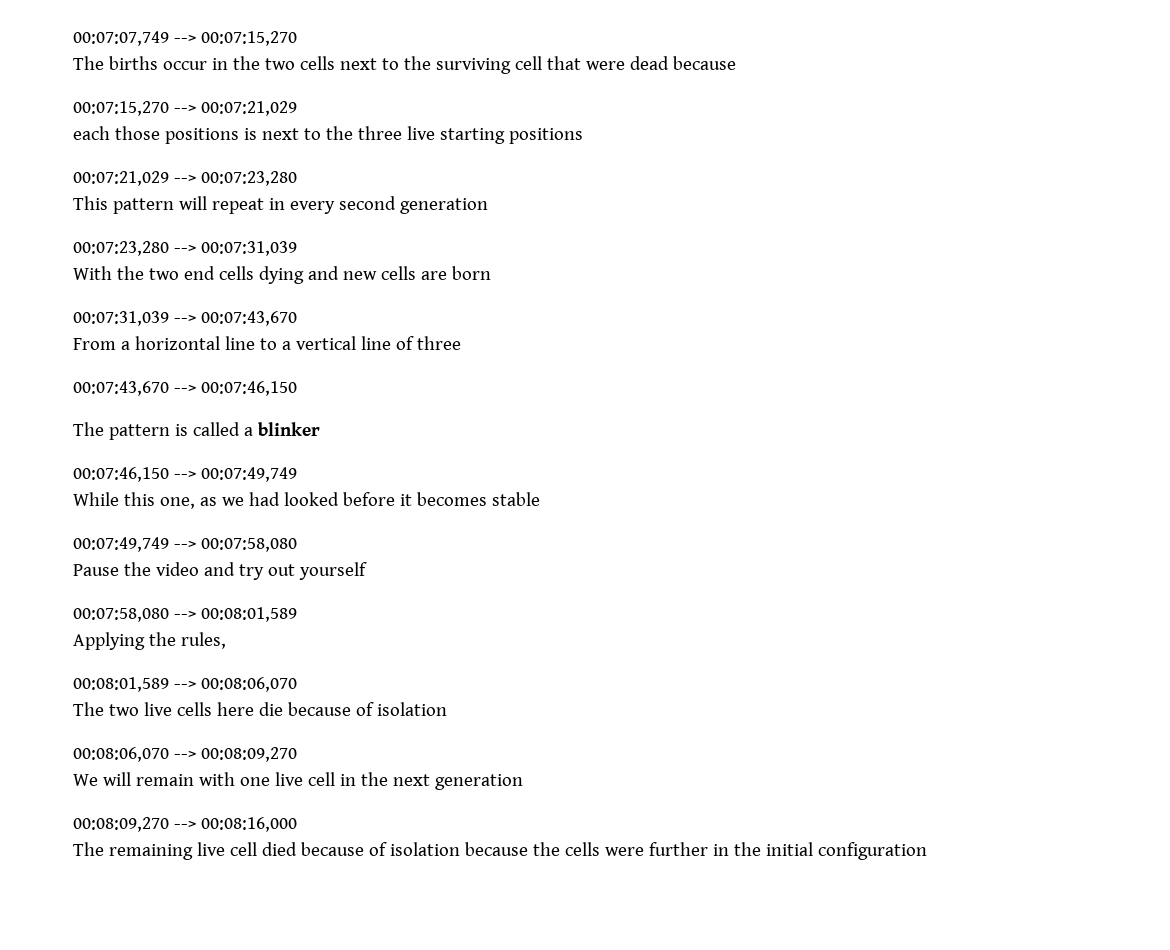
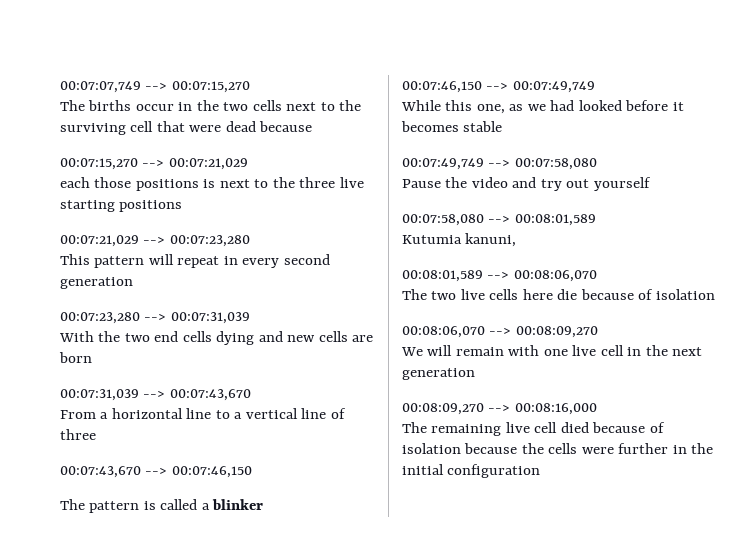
- Applying the rules,
+ Kutumia kanuni,

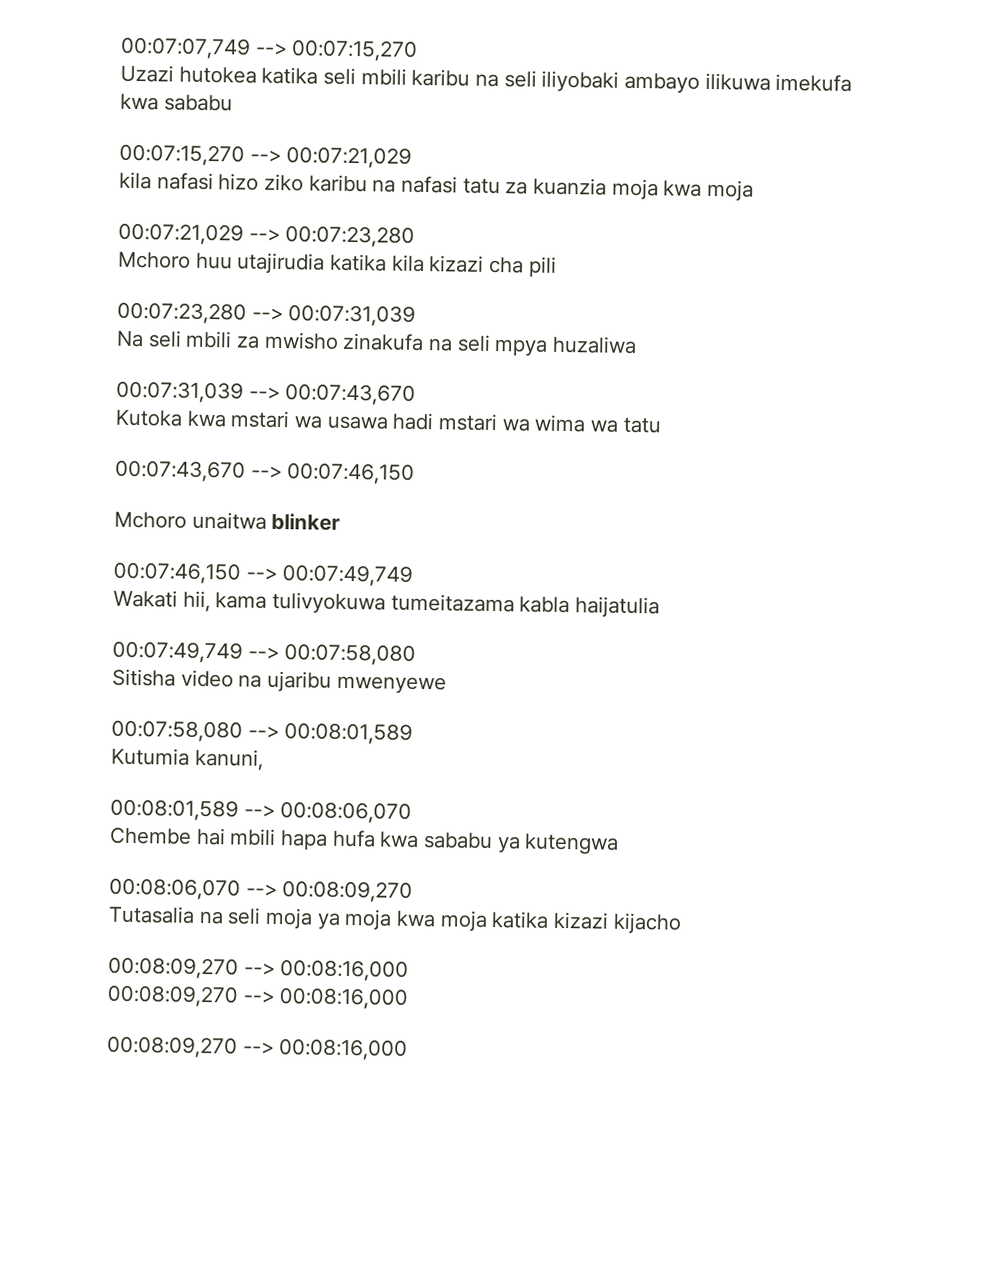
- The births occur in the two cells next to the surviving cell that were dead because
+ Uzazi hutokea katika seli mbili karibu na seli iliyobaki ambayo ilikuwa imekufa kwa sababu
  00:07:15,270 --> 00:07:21,029
- each those positions is next to the three live starting positions
+ kila nafasi hizo ziko karibu na nafasi tatu za kuanzia moja kwa moja
  00:07:21,029 --> 00:07:23,280
- This pattern will repeat in every second generation
+ Mchoro huu utajirudia katika kila kizazi cha pili
  00:07:23,280 --> 00:07:31,039
- With the two end cells dying and new cells are born
+ Na seli mbili za mwisho zinakufa na seli mpya huzaliwa
  00:07:31,039 --> 00:07:43,670
- From a horizontal line to a vertical line of three
+ Kutoka kwa mstari wa usawa hadi mstari wa wima wa tatu
  00:07:43,670 --> 00:07:46,150
- The pattern is called a blinker
+ Mchoro unaitwa blinker
  00:07:46,150 --> 00:07:49,749
- While this one, as we had looked before it becomes stable
+ Wakati hii, kama tulivyokuwa tumeitazama kabla haijatulia
  00:07:49,749 --> 00:07:58,080
- Pause the video and try out yourself
+ Sitisha video na ujaribu mwenyewe
- The two live cells here die because of isolation
+ Chembe hai mbili hapa hufa kwa sababu ya kutengwa
  00:08:06,070 --> 00:08:09,270
- We will remain with one live cell in the next generation
+ Tutasalia na seli moja ya moja kwa moja katika kizazi kijacho
  00:08:09,270 --> 00:08:16,000
- The remaining live cell died because of isolation because the cells were further in the initial configuration
+ 00:08:09,270 --> 00:08:16,000
+ 00:08:09,270 --> 00:08:16,000

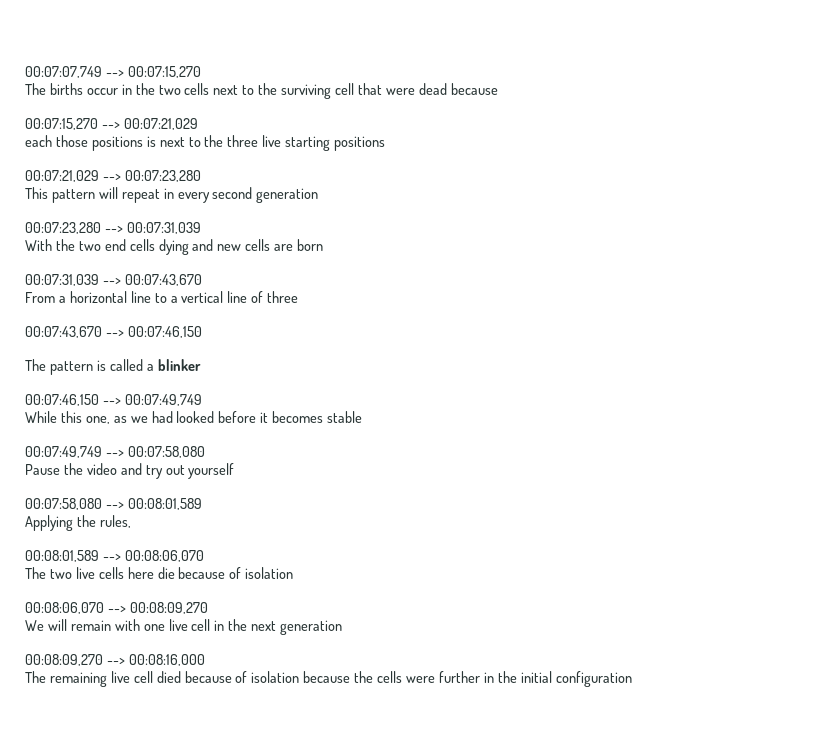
- Uzazi hutokea katika seli mbili karibu na seli iliyobaki ambayo ilikuwa imekufa kwa sababu
+ The births occur in the two cells next to the surviving cell that were dead because
  00:07:15,270 --> 00:07:21,029
- kila nafasi hizo ziko karibu na nafasi tatu za kuanzia moja kwa moja
+ each those positions is next to the three live starting positions
  00:07:21,029 --> 00:07:23,280
- Mchoro huu utajirudia katika kila kizazi cha pili
+ This pattern will repeat in every second generation
  00:07:23,280 --> 00:07:31,039
- Na seli mbili za mwisho zinakufa na seli mpya huzaliwa
+ With the two end cells dying and new cells are born
  00:07:31,039 --> 00:07:43,670
- Kutoka kwa mstari wa usawa hadi mstari wa wima wa tatu
+ From a horizontal line to a vertical line of three
  00:07:43,670 --> 00:07:46,150
- Mchoro unaitwa blinker
+ The pattern is called a blinker
  00:07:46,150 --> 00:07:49,749
- Wakati hii, kama tulivyokuwa tumeitazama kabla haijatulia
+ While this one, as we had looked before it becomes stable
  00:07:49,749 --> 00:07:58,080
- Sitisha video na ujaribu mwenyewe
+ Pause the video and try out yourself
- Kutumia kanuni,
+ Applying the rules,
- Chembe hai mbili hapa hufa kwa sababu ya kutengwa
+ The two live cells here die because of isolation
  00:08:06,070 --> 00:08:09,270
- Tutasalia na seli moja ya moja kwa moja katika kizazi kijacho
+ We will remain with one live cell in the next generation
  00:08:09,270 --> 00:08:16,000
- 00:08:09,270 --> 00:08:16,000
- 00:08:09,270 --> 00:08:16,000
+ The remaining live cell died because of isolation because the cells were further in the initial configuration

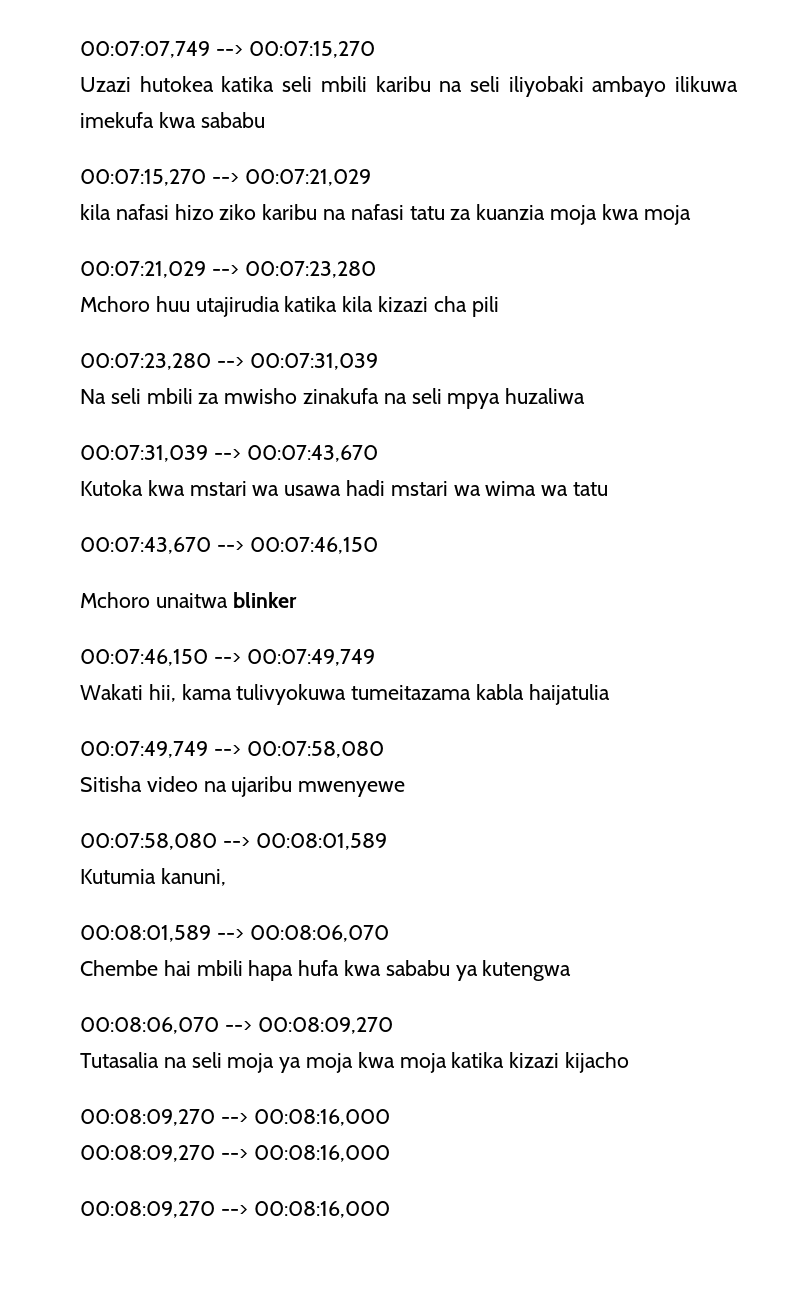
- The births occur in the two cells next to the surviving cell that were dead because
+ Uzazi hutokea katika seli mbili karibu na seli iliyobaki ambayo ilikuwa imekufa kwa sababu
  00:07:15,270 --> 00:07:21,029
- each those positions is next to the three live starting positions
+ kila nafasi hizo ziko karibu na nafasi tatu za kuanzia moja kwa moja
  00:07:21,029 --> 00:07:23,280
- This pattern will repeat in every second generation
+ Mchoro huu utajirudia katika kila kizazi cha pili
  00:07:23,280 --> 00:07:31,039
- With the two end cells dying and new cells are born
+ Na seli mbili za mwisho zinakufa na seli mpya huzaliwa
  00:07:31,039 --> 00:07:43,670
- From a horizontal line to a vertical line of three
+ Kutoka kwa mstari wa usawa hadi mstari wa wima wa tatu
  00:07:43,670 --> 00:07:46,150
- The pattern is called a blinker
+ Mchoro unaitwa blinker
  00:07:46,150 --> 00:07:49,749
- While this one, as we had looked before it becomes stable
+ Wakati hii, kama tulivyokuwa tumeitazama kabla haijatulia
  00:07:49,749 --> 00:07:58,080
- Pause the video and try out yourself
+ Sitisha video na ujaribu mwenyewe
- Applying the rules,
+ Kutumia kanuni,
- The two live cells here die because of isolation
+ Chembe hai mbili hapa hufa kwa sababu ya kutengwa
  00:08:06,070 --> 00:08:09,270
- We will remain with one live cell in the next generation
+ Tutasalia na seli moja ya moja kwa moja katika kizazi kijacho
  00:08:09,270 --> 00:08:16,000
- The remaining live cell died because of isolation because the cells were further in the initial configuration
+ 00:08:09,270 --> 00:08:16,000
+ 00:08:09,270 --> 00:08:16,000

